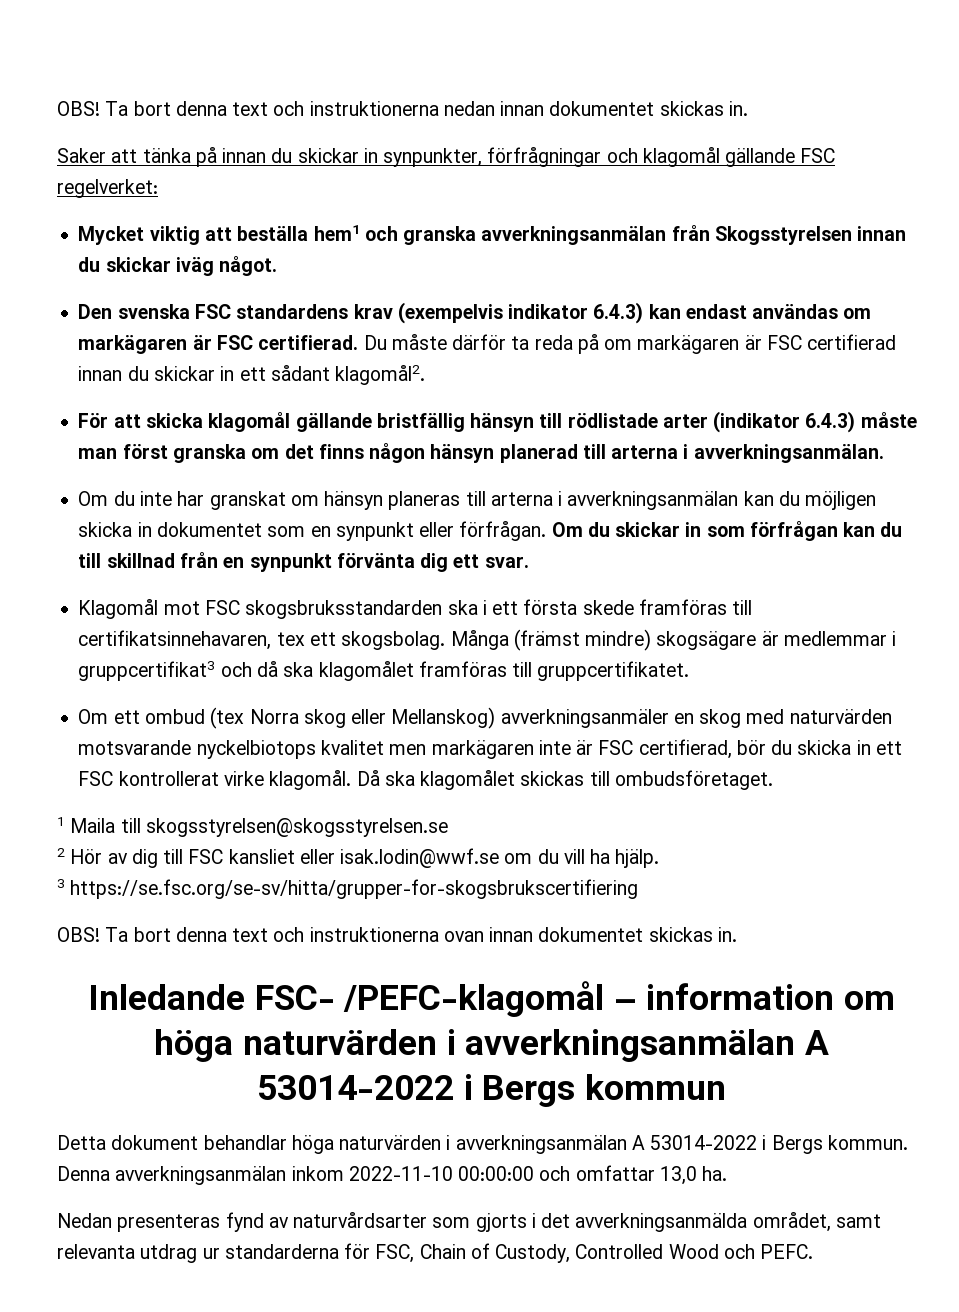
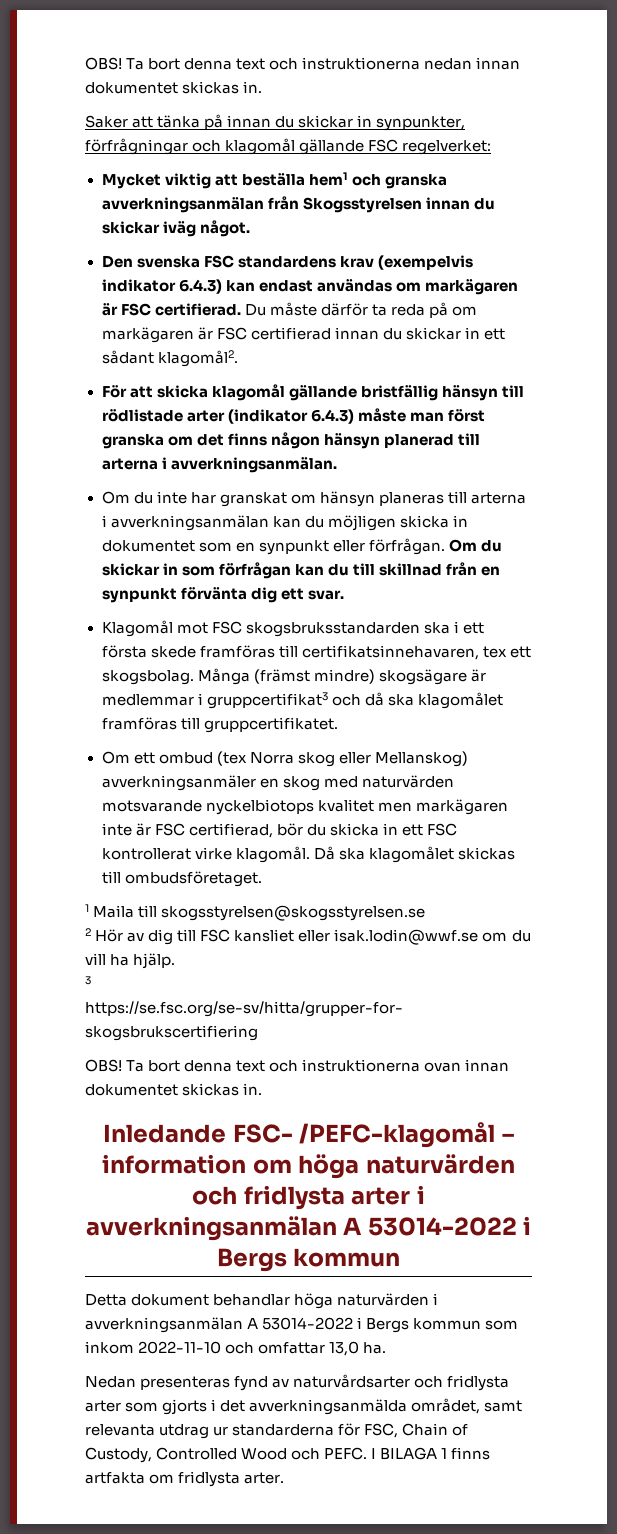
- Inledande FSC- /PEFC-klagomål – information om höga naturvärden i avverkningsanmälan A 53014-2022 i Bergs kommun
+ Inledande FSC- /PEFC-klagomål – information om höga naturvärden och fridlysta arter i avverkningsanmälan A 53014-2022 i Bergs kommun
- Detta dokument behandlar höga naturvärden i avverkningsanmälan A 53014-2022 i Bergs kommun. Denna avverkningsanmälan inkom 2022-11-10 00:00:00 och omfattar 13,0 ha.
+ Detta dokument behandlar höga naturvärden i avverkningsanmälan A 53014-2022 i Bergs kommun som inkom 2022-11-10 och omfattar 13,0 ha.
- Nedan presenteras fynd av naturvårdsarter som gjorts i det avverkningsanmälda området, samt relevanta utdrag ur standarderna för FSC, Chain of Custody, Controlled Wood och PEFC.
+ Nedan presenteras fynd av naturvårdsarter och fridlysta arter som gjorts i det avverkningsanmälda området, samt relevanta utdrag ur standarderna för FSC, Chain of Custody, Controlled Wood och PEFC.
+ I BILAGA 1 finns artfakta om fridlysta arter.

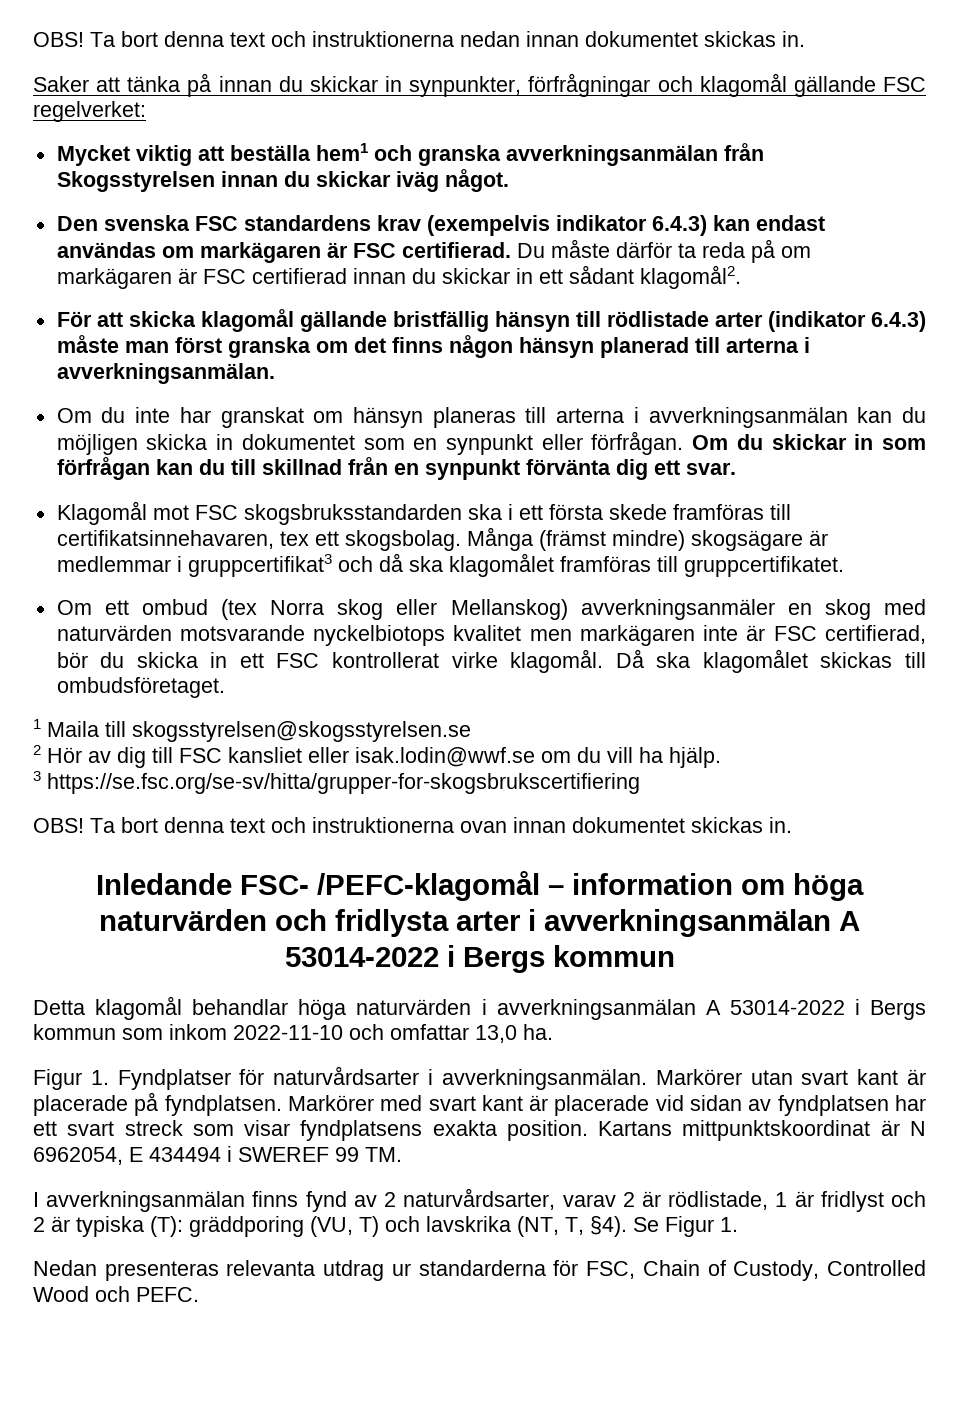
- Detta dokument behandlar höga naturvärden i avverkningsanmälan A 53014-2022 i Bergs kommun som inkom 2022-11-10 och omfattar 13,0 ha.
+ Detta klagomål behandlar höga naturvärden i avverkningsanmälan A 53014-2022 i Bergs kommun som inkom 2022-11-10 och omfattar 13,0 ha.
- Nedan presenteras fynd av naturvårdsarter och fridlysta arter som gjorts i det avverkningsanmälda området, samt relevanta utdrag ur standarderna för FSC, Chain of Custody, Controlled Wood och PEFC. I BILAGA 1 finns artfakta om fridlysta arter.
+ Figur 1. Fyndplatser för naturvårdsarter i avverkningsanmälan. Markörer utan svart kant är placerade på fyndplatsen. Markörer med svart kant är placerade vid sidan av fyndplatsen har ett svart streck som visar fyndplatsens exakta position. Kartans mittpunktskoordinat är N 6962054, E 434494 i SWEREF 99 TM.
+ I avverkningsanmälan finns fynd av 2 naturvårdsarter, varav 2 är rödlistade, 1 är fridlyst och 2 är typiska (T): gräddporing (VU, T) och lavskrika (NT, T, §4). Se Figur 1.
+ Nedan presenteras relevanta utdrag ur standarderna för FSC, Chain of Custody, Controlled Wood och PEFC.

